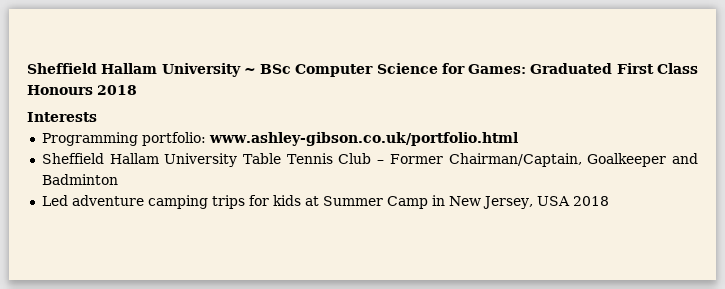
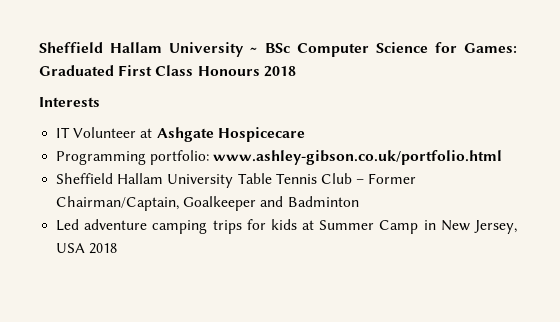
+ IT Volunteer at Ashgate Hospicecare

